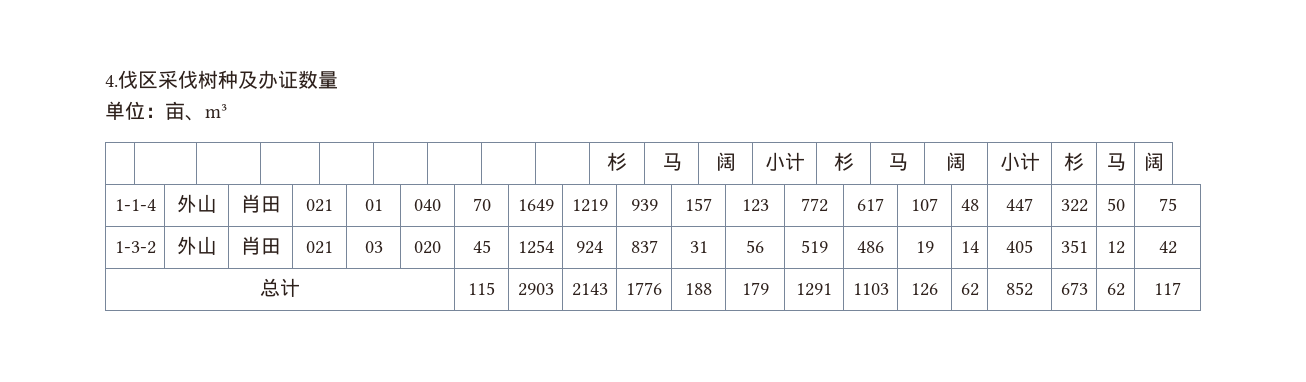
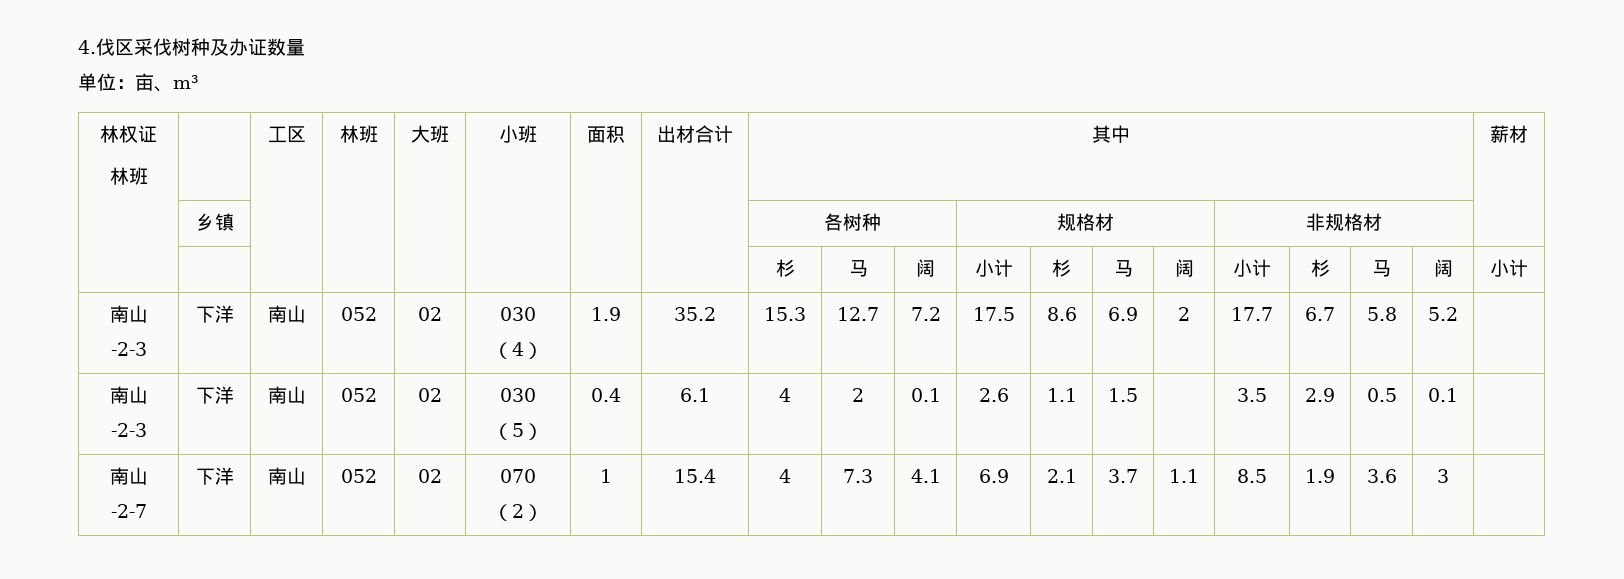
- | | | | | | | | | 杉 | 马 | 阔 | 小计 | 杉 | 马 | 阔 | 小计 | 杉 | 马 | 阔
- 1-1-4 | 外山 | 肖田 | 021 | 01 | 040 | 70 | 1649 | 1219 | 939 | 157 | 123 | 772 | 617 | 107 | 48 | 447 | 322 | 50 | 75
- 1-3-2 | 外山 | 肖田 | 021 | 03 | 020 | 45 | 1254 | 924 | 837 | 31 | 56 | 519 | 486 | 19 | 14 | 405 | 351 | 12 | 42
- 总计 | 115 | 2903 | 2143 | 1776 | 188 | 179 | 1291 | 1103 | 126 | 62 | 852 | 673 | 62 | 117
+ 林权证
+ 林班 | | 工区 | 林班 | 大班 | 小班 | 面积 | 出材合计 | 其中 | 薪材
+ | 乡镇 | | | | | | | 各树种 | 规格材 | 非规格材 |
+ | | | | | | | | 杉 | 马 | 阔 | 小计 | 杉 | 马 | 阔 | 小计 | 杉 | 马 | 阔 | 小计
+ 南山-2-3 | 下洋 | 南山 | 052 | 02 | 030（4） | 1.9 | 35.2 | 15.3 | 12.7 | 7.2 | 17.5 | 8.6 | 6.9 | 2 | 17.7 | 6.7 | 5.8 | 5.2 |
+ 南山-2-3 | 下洋 | 南山 | 052 | 02 | 030（5） | 0.4 | 6.1 | 4 | 2 | 0.1 | 2.6 | 1.1 | 1.5 | | 3.5 | 2.9 | 0.5 | 0.1 |
+ 南山-2-7 | 下洋 | 南山 | 052 | 02 | 070（2） | 1 | 15.4 | 4 | 7.3 | 4.1 | 6.9 | 2.1 | 3.7 | 1.1 | 8.5 | 1.9 | 3.6 | 3 |

